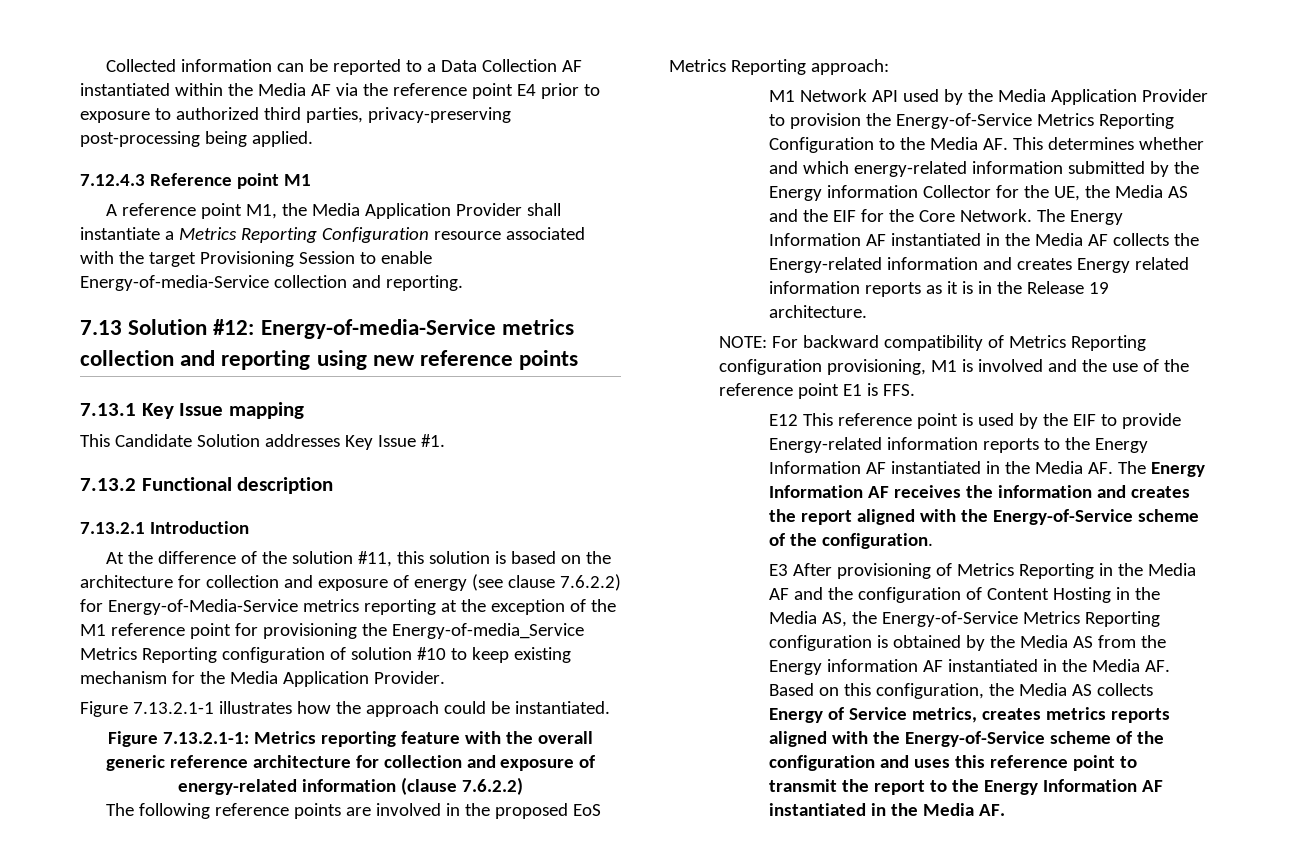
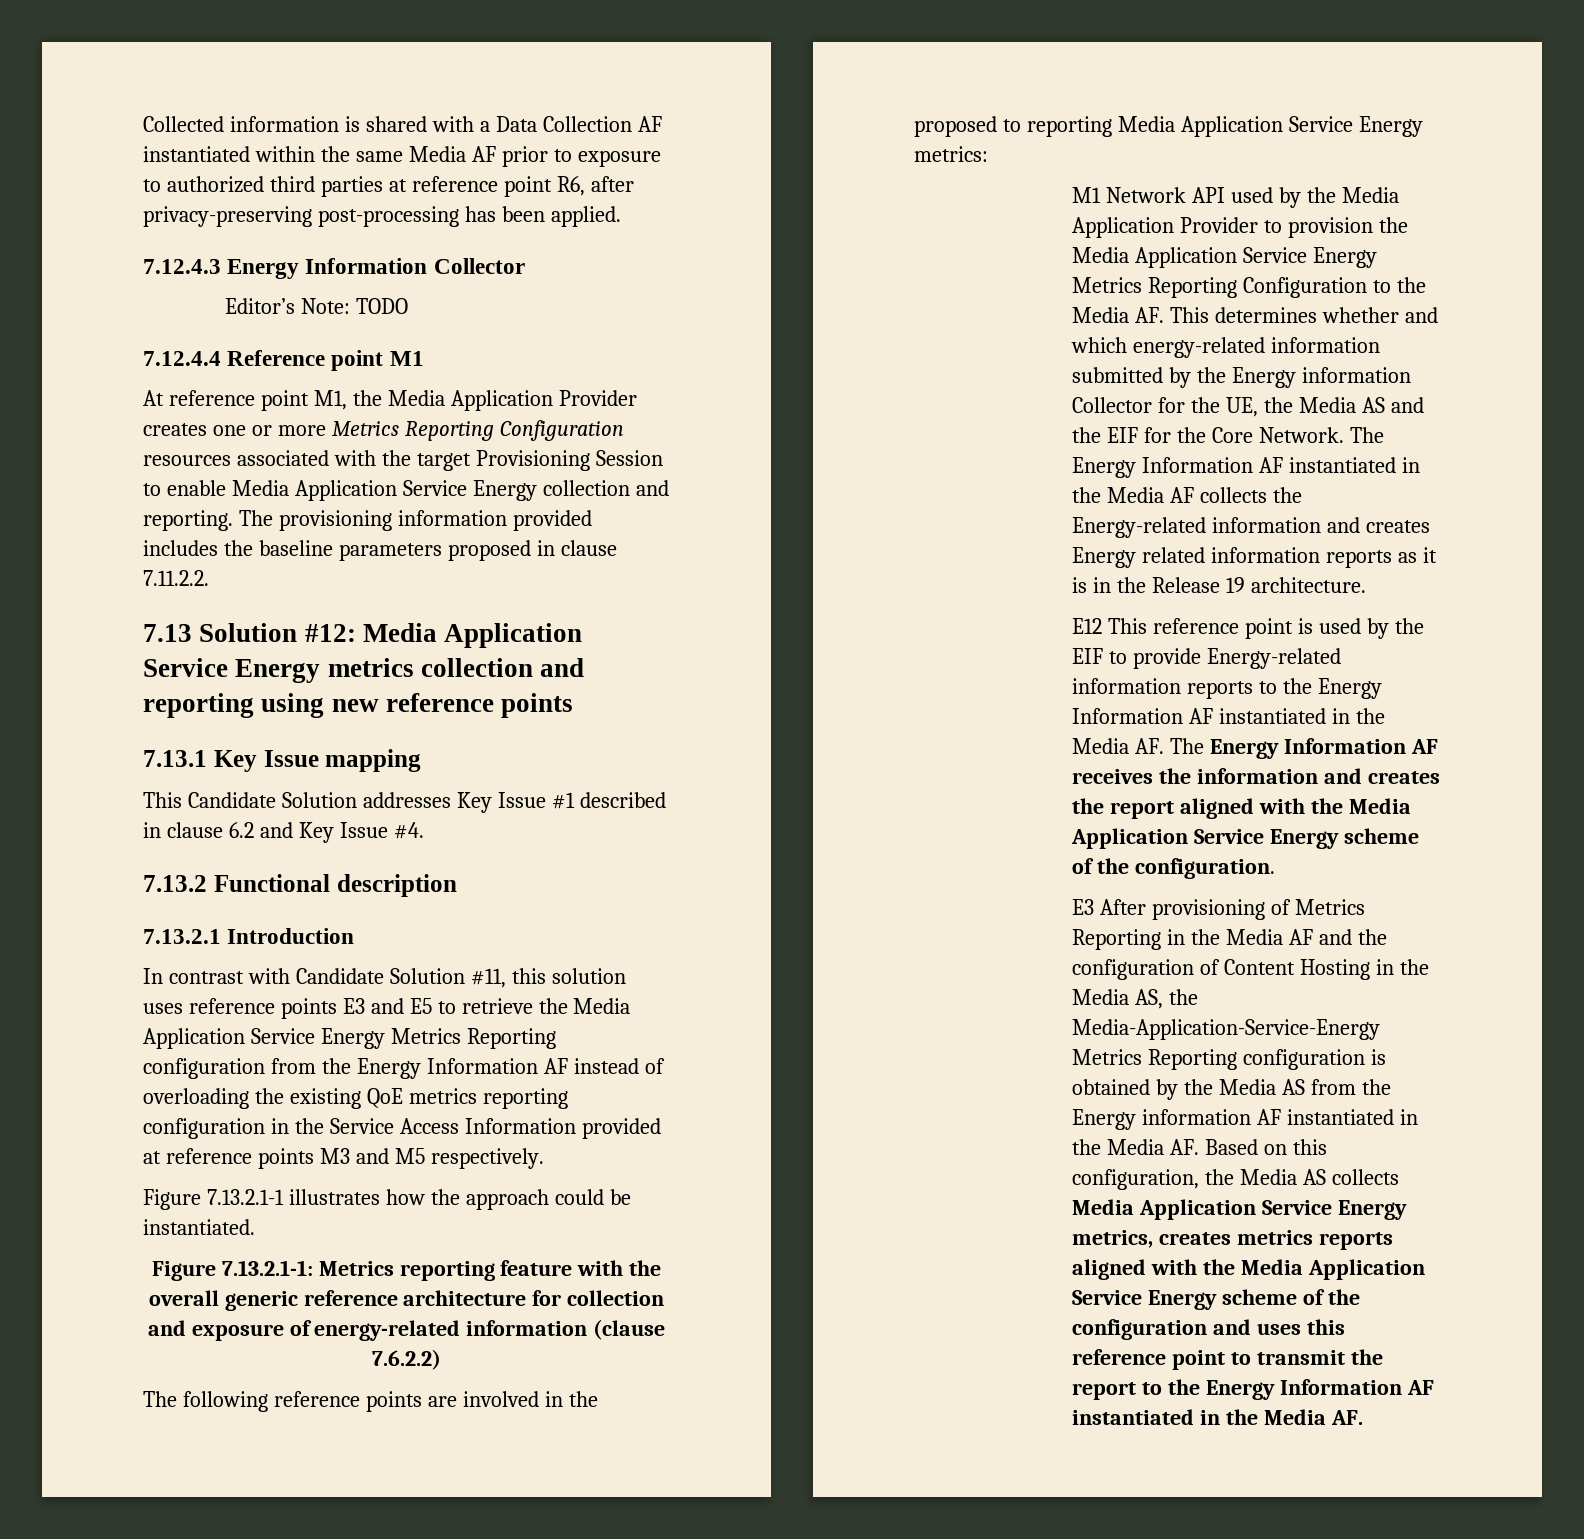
- Collected information can be reported to a Data Collection AF instantiated within the Media AF via the reference point E4 prior to exposure to authorized third parties, privacy-preserving post-processing being applied.
- 7.12.4.3 Reference point M1
+ Collected information is shared with a Data Collection AF instantiated within the same Media AF prior to exposure to authorized third parties at reference point R6, after privacy-preserving post-processing has been applied.
+ 7.12.4.3 Energy Information Collector
+ Editor’s Note: TODO
+ 7.12.4.4 Reference point M1
- A reference point M1, the Media Application Provider shall instantiate a Metrics Reporting Configuration resource associated with the target Provisioning Session to enable Energy-of-media-Service collection and reporting.
+ At reference point M1, the Media Application Provider creates one or more Metrics Reporting Configuration resources associated with the target Provisioning Session to enable Media Application Service Energy collection and reporting. The provisioning information provided includes the baseline parameters proposed in clause 7.11.2.2.
- 7.13 Solution #12: Energy-of-media-Service metrics collection and reporting using new reference points
+ 7.13 Solution #12: Media Application Service Energy metrics collection and reporting using new reference points
- This Candidate Solution addresses Key Issue #1.
+ This Candidate Solution addresses Key Issue #1 described in clause 6.2 and Key Issue #4.
- At the difference of the solution #11, this solution is based on the architecture for collection and exposure of energy (see clause 7.6.2.2) for Energy-of-Media-Service metrics reporting at the exception of the M1 reference point for provisioning the Energy-of-media_Service Metrics Reporting configuration of solution #10 to keep existing mechanism for the Media Application Provider.
+ In contrast with Candidate Solution #11, this solution uses reference points E3 and E5 to retrieve the Media Application Service Energy Metrics Reporting configuration from the Energy Information AF instead of overloading the existing QoE metrics reporting configuration in the Service Access Information provided at reference points M3 and M5 respectively.
- The following reference points are involved in the proposed EoS Metrics Reporting approach:
+ The following reference points are involved in the proposed to reporting Media Application Service Energy metrics:
- M1 Network API used by the Media Application Provider to provision the Energy-of-Service Metrics Reporting Configuration to the Media AF. This determines whether and which energy-related information submitted by the Energy information Collector for the UE, the Media AS and the EIF for the Core Network.
+ M1 Network API used by the Media Application Provider to provision the Media Application Service Energy Metrics Reporting Configuration to the Media AF. This determines whether and which energy-related information submitted by the Energy information Collector for the UE, the Media AS and the EIF for the Core Network.
- NOTE: For backward compatibility of Metrics Reporting configuration provisioning, M1 is involved and the use of the reference point E1 is FFS.
- E12 This reference point is used by the EIF to provide Energy-related information reports to the Energy Information AF instantiated in the Media AF. The Energy Information AF receives the information and creates the report aligned with the Energy-of-Service scheme of the configuration.
+ E12 This reference point is used by the EIF to provide Energy-related information reports to the Energy Information AF instantiated in the Media AF. The Energy Information AF receives the information and creates the report aligned with the Media Application Service Energy scheme of the configuration.
- E3 After provisioning of Metrics Reporting in the Media AF and the configuration of Content Hosting in the Media AS, the Energy-of-Service Metrics Reporting configuration is obtained by the Media AS from the Energy information AF instantiated in the Media AF. Based on this configuration, the Media AS collects Energy of Service metrics, creates metrics reports aligned with the Energy-of-Service scheme of the configuration and uses this reference point to transmit the report to the Energy Information AF instantiated in the Media AF.
+ E3 After provisioning of Metrics Reporting in the Media AF and the configuration of Content Hosting in the Media AS, the Media-Application-Service-Energy Metrics Reporting configuration is obtained by the Media AS from the Energy information AF instantiated in the Media AF. Based on this configuration, the Media AS collects Media Application Service Energy metrics, creates metrics reports aligned with the Media Application Service Energy scheme of the configuration and uses this reference point to transmit the report to the Energy Information AF instantiated in the Media AF.

